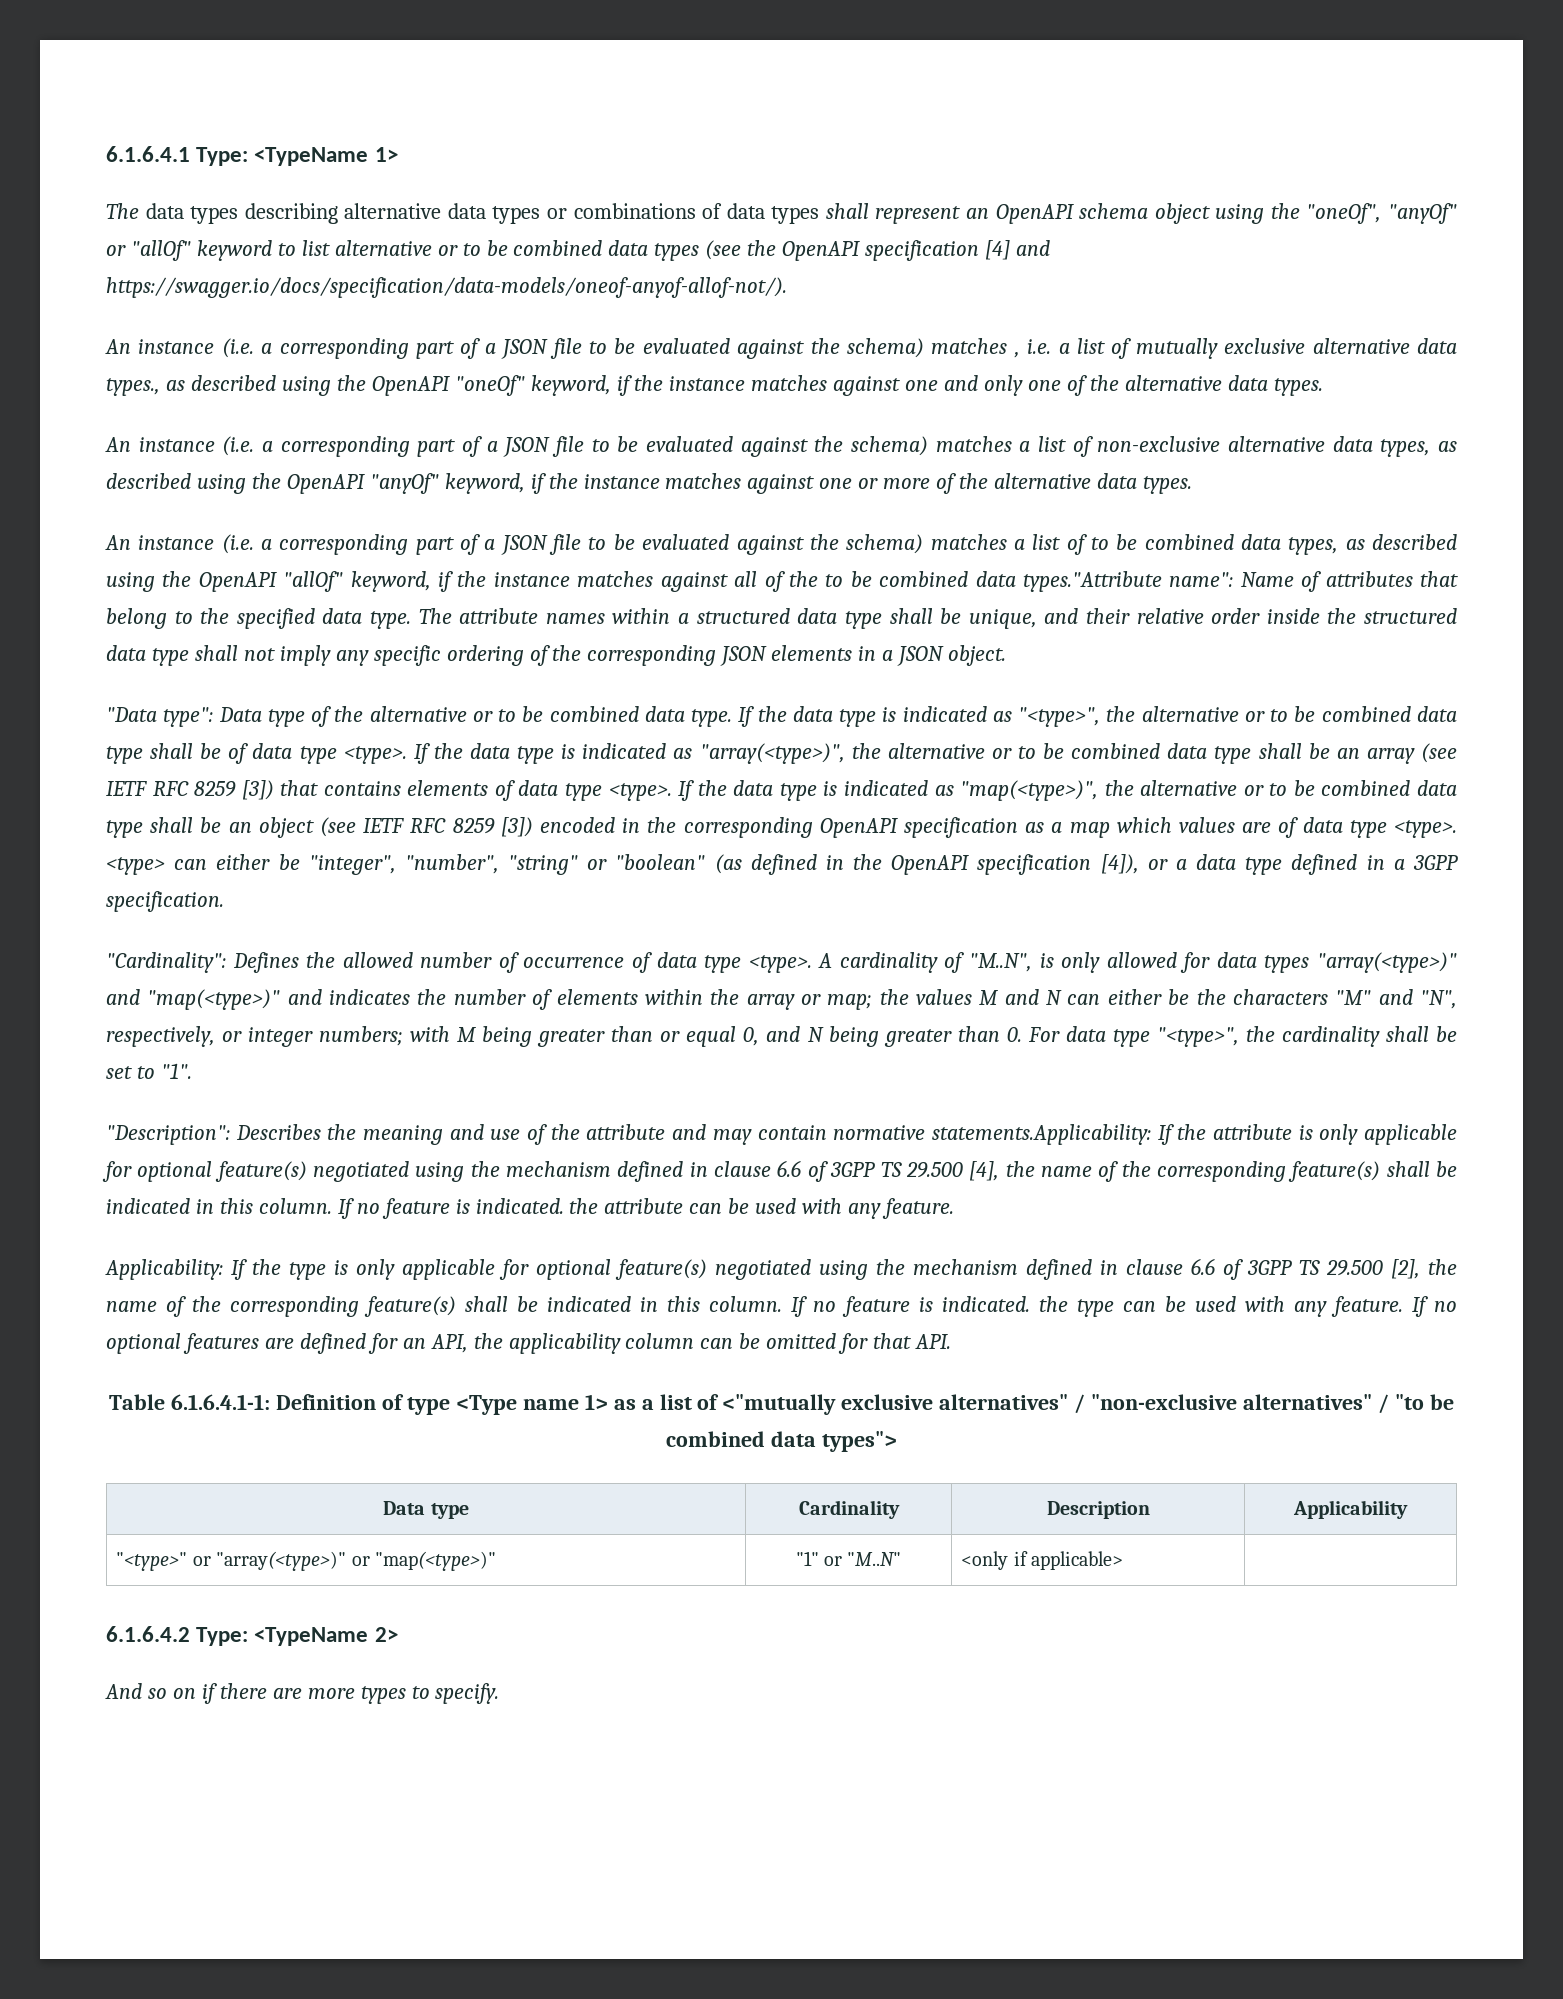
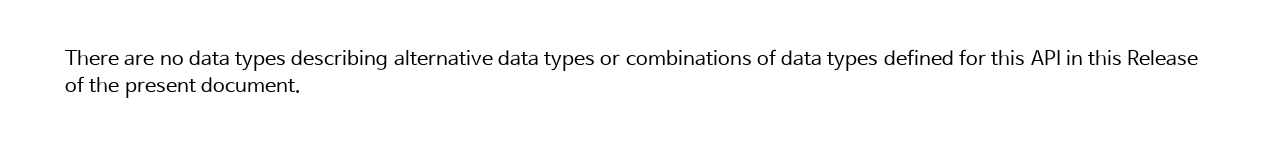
- 6.1.6.4.1 Type: <TypeName 1>
- The data types describing alternative data types or combinations of data types shall represent an OpenAPI schema object using the "oneOf", "anyOf" or "allOf" keyword to list alternative or to be combined data types (see the OpenAPI specification [4] and https://swagger.io/docs/specification/data-models/oneof-anyof-allof-not/).
- An instance (i.e. a corresponding part of a JSON file to be evaluated against the schema) matches , i.e. a list of mutually exclusive alternative data types., as described using the OpenAPI "oneOf" keyword, if the instance matches against one and only one of the alternative data types.
- An instance (i.e. a corresponding part of a JSON file to be evaluated against the schema) matches a list of non-exclusive alternative data types, as described using the OpenAPI "anyOf" keyword, if the instance matches against one or more of the alternative data types.
- An instance (i.e. a corresponding part of a JSON file to be evaluated against the schema) matches a list of to be combined data types, as described using the OpenAPI "allOf" keyword, if the instance matches against all of the to be combined data types."Attribute name": Name of attributes that belong to the specified data type. The attribute names within a structured data type shall be unique, and their relative order inside the structured data type shall not imply any specific ordering of the corresponding JSON elements in a JSON object.
- "Data type": Data type of the alternative or to be combined data type. If the data type is indicated as "<type>", the alternative or to be combined data type shall be of data type <type>. If the data type is indicated as "array(<type>)", the alternative or to be combined data type shall be an array (see IETF RFC 8259 [3]) that contains elements of data type <type>. If the data type is indicated as "map(<type>)", the alternative or to be combined data type shall be an object (see IETF RFC 8259 [3]) encoded in the corresponding OpenAPI specification as a map which values are of data type <type>. <type> can either be "integer", "number", "string" or "boolean" (as defined in the OpenAPI specification [4]), or a data type defined in a 3GPP specification.
- "Cardinality": Defines the allowed number of occurrence of data type <type>. A cardinality of "M..N", is only allowed for data types "array(<type>)" and "map(<type>)" and indicates the number of elements within the array or map; the values M and N can either be the characters "M" and "N", respectively, or integer numbers; with M being greater than or equal 0, and N being greater than 0. For data type "<type>", the cardinality shall be set to "1".
- "Description": Describes the meaning and use of the attribute and may contain normative statements.Applicability: If the attribute is only applicable for optional feature(s) negotiated using the mechanism defined in clause 6.6 of 3GPP TS 29.500 [4], the name of the corresponding feature(s) shall be indicated in this column. If no feature is indicated. the attribute can be used with any feature.
- Applicability: If the type is only applicable for optional feature(s) negotiated using the mechanism defined in clause 6.6 of 3GPP TS 29.500 [2], the name of the corresponding feature(s) shall be indicated in this column. If no feature is indicated. the type can be used with any feature. If no optional features are defined for an API, the applicability column can be omitted for that API.
- Table 6.1.6.4.1-1: Definition of type <Type name 1> as a list of <"mutually exclusive alternatives" / "non-exclusive alternatives" / "to be combined data types">
- Data type | Cardinality | Description | Applicability
- "<type>" or "array(<type>)" or "map(<type>)" | "1" or "M..N" | <only if applicable> |
- 6.1.6.4.2 Type: <TypeName 2>
- And so on if there are more types to specify.
+ There are no data types describing alternative data types or combinations of data types defined for this API in this Release of the present document.

